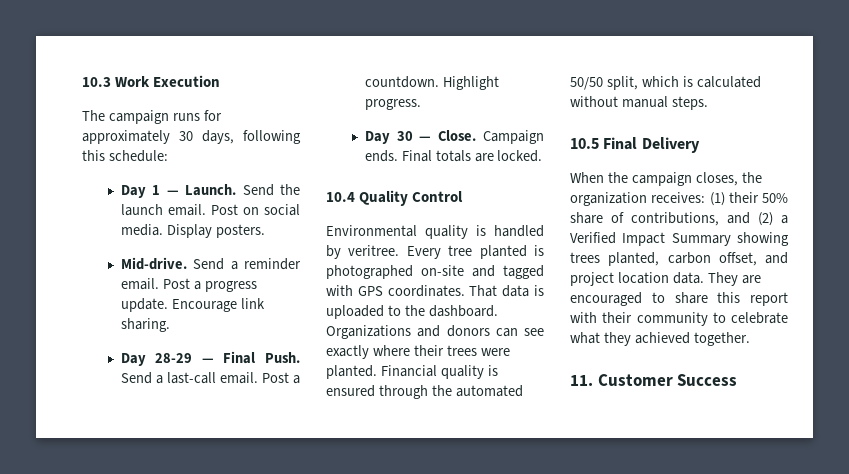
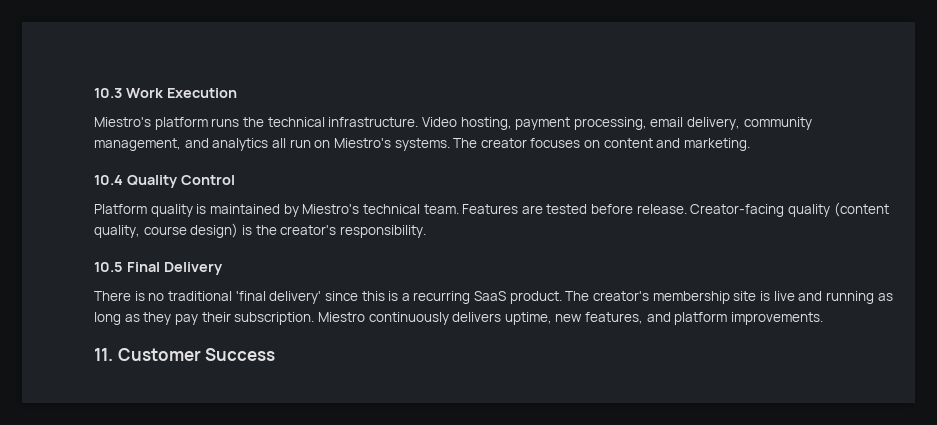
- The campaign runs for approximately 30 days, following this schedule:
- Day 1 — Launch. Send the launch email. Post on social media. Display posters.
- Mid-drive. Send a reminder email. Post a progress update. Encourage link sharing.
- Day 28-29 — Final Push. Send a last-call email. Post a countdown. Highlight progress.
- Day 30 — Close. Campaign ends. Final totals are locked.
+ Miestro's platform runs the technical infrastructure. Video hosting, payment processing, email delivery, community management, and analytics all run on Miestro's systems. The creator focuses on content and marketing.
- Environmental quality is handled by veritree. Every tree planted is photographed on-site and tagged with GPS coordinates. That data is uploaded to the dashboard. Organizations and donors can see exactly where their trees were planted. Financial quality is ensured through the automated 50/50 split, which is calculated without manual steps.
+ Platform quality is maintained by Miestro's technical team. Features are tested before release. Creator-facing quality (content quality, course design) is the creator's responsibility.
  10.5 Final Delivery
- When the campaign closes, the organization receives: (1) their 50% share of contributions, and (2) a Verified Impact Summary showing trees planted, carbon offset, and project location data. They are encouraged to share this report with their community to celebrate what they achieved together.
+ There is no traditional 'final delivery' since this is a recurring SaaS product. The creator's membership site is live and running as long as they pay their subscription. Miestro continuously delivers uptime, new features, and platform improvements.

